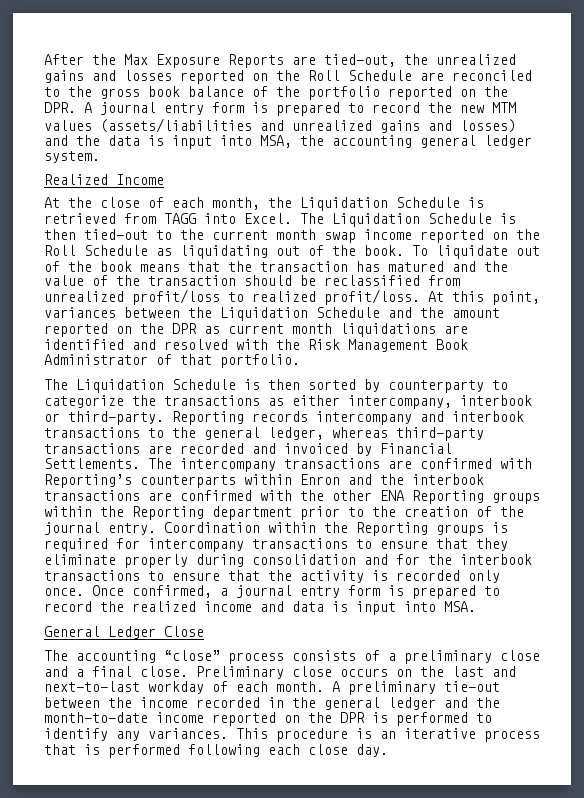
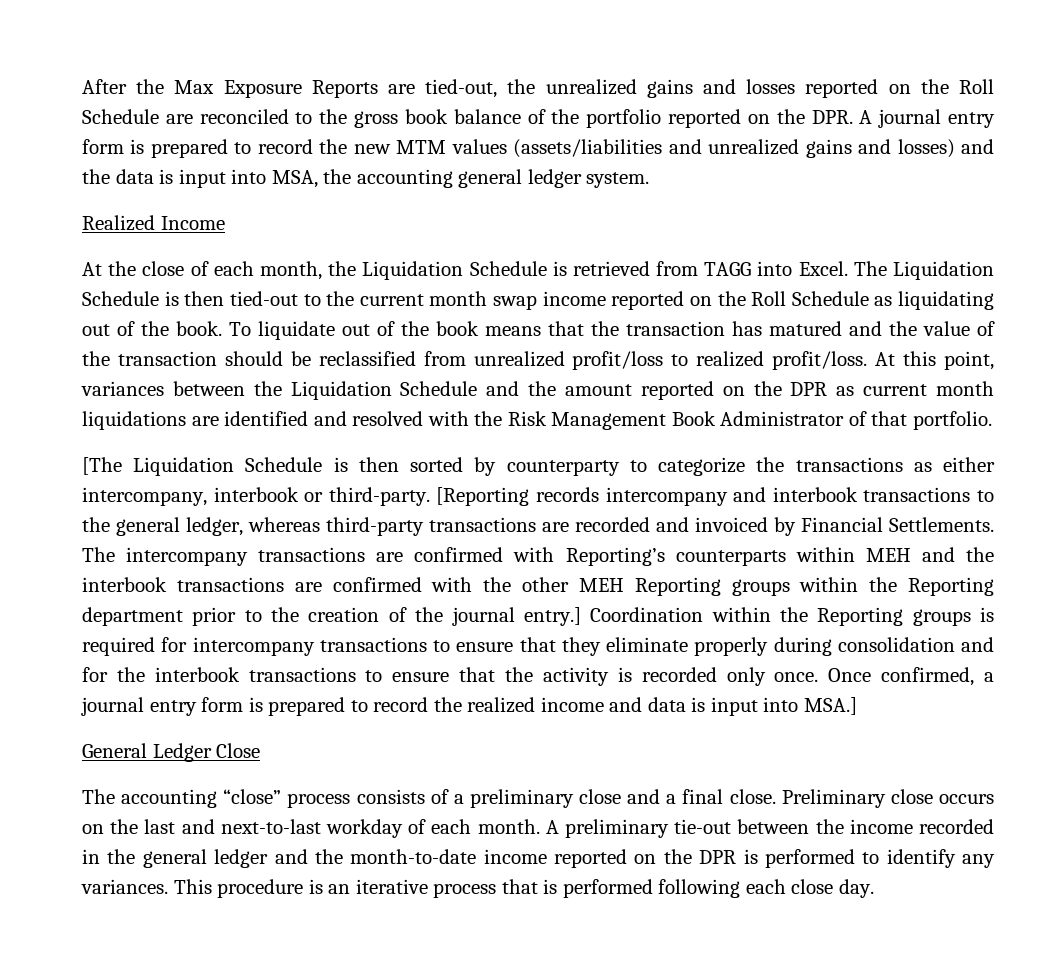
- The Liquidation Schedule is then sorted by counterparty to categorize the transactions as either intercompany, interbook or third-party.
+ [The Liquidation Schedule is then sorted by counterparty to categorize the transactions as either intercompany, interbook or third-party.
- Reporting records intercompany and interbook transactions to the general ledger, whereas third-party transactions are recorded and invoiced by Financial Settlements.
+ [Reporting records intercompany and interbook transactions to the general ledger, whereas third-party transactions are recorded and invoiced by Financial Settlements.
- The intercompany transactions are confirmed with Reporting’s counterparts within Enron and the interbook transactions are confirmed with the other ENA Reporting groups within the Reporting department prior to the creation of the journal entry.
+ The intercompany transactions are confirmed with Reporting’s counterparts within MEH and the interbook transactions are confirmed with the other MEH Reporting groups within the Reporting department prior to the creation of the journal entry.]
- Once confirmed, a journal entry form is prepared to record the realized income and data is input into MSA.
+ Once confirmed, a journal entry form is prepared to record the realized income and data is input into MSA.]

